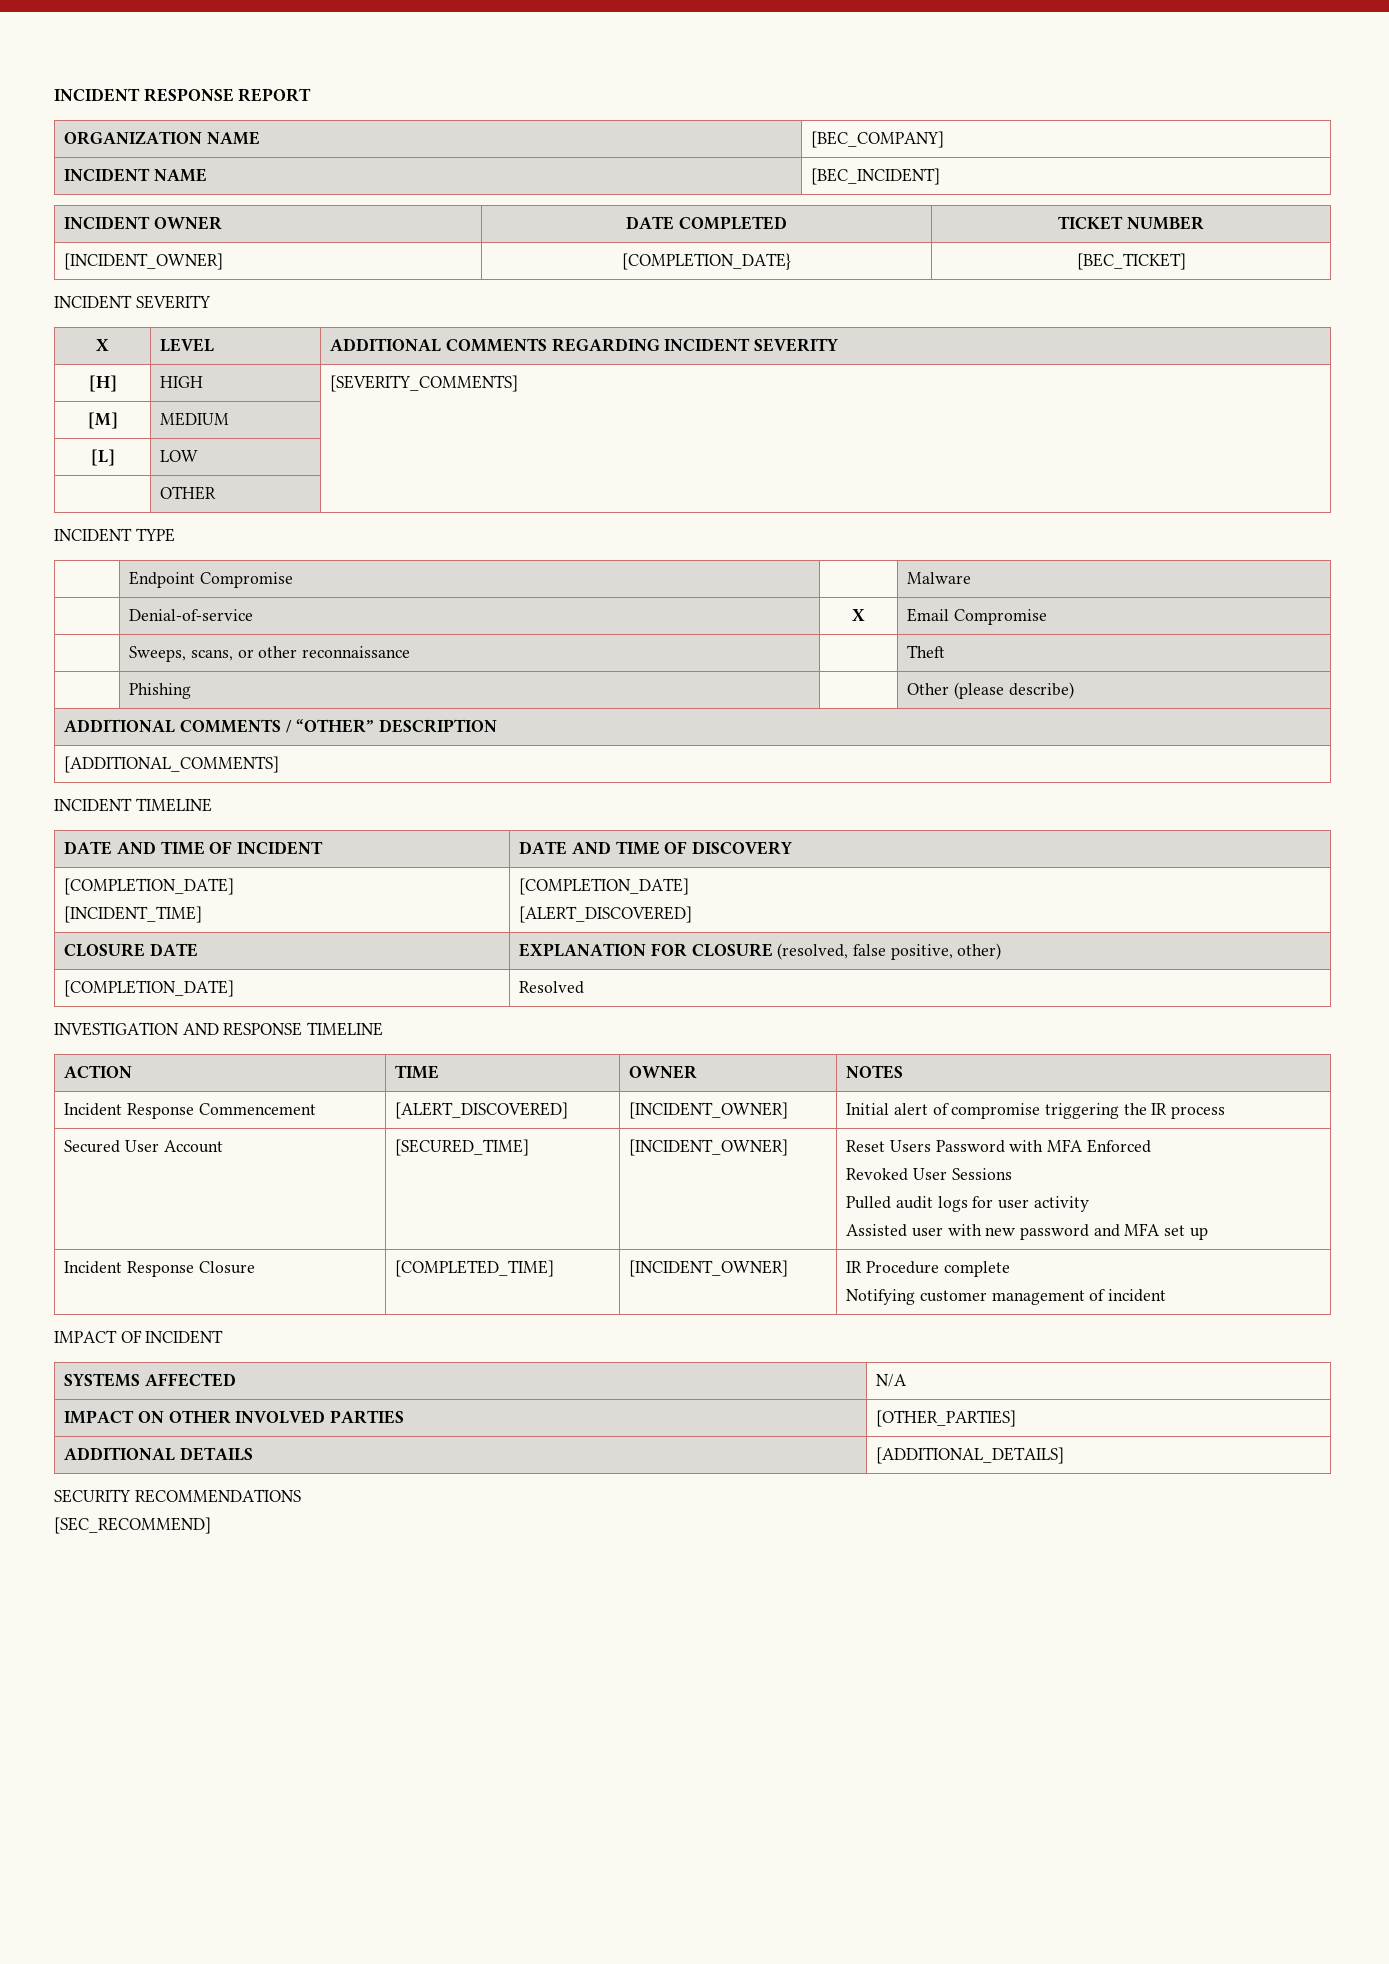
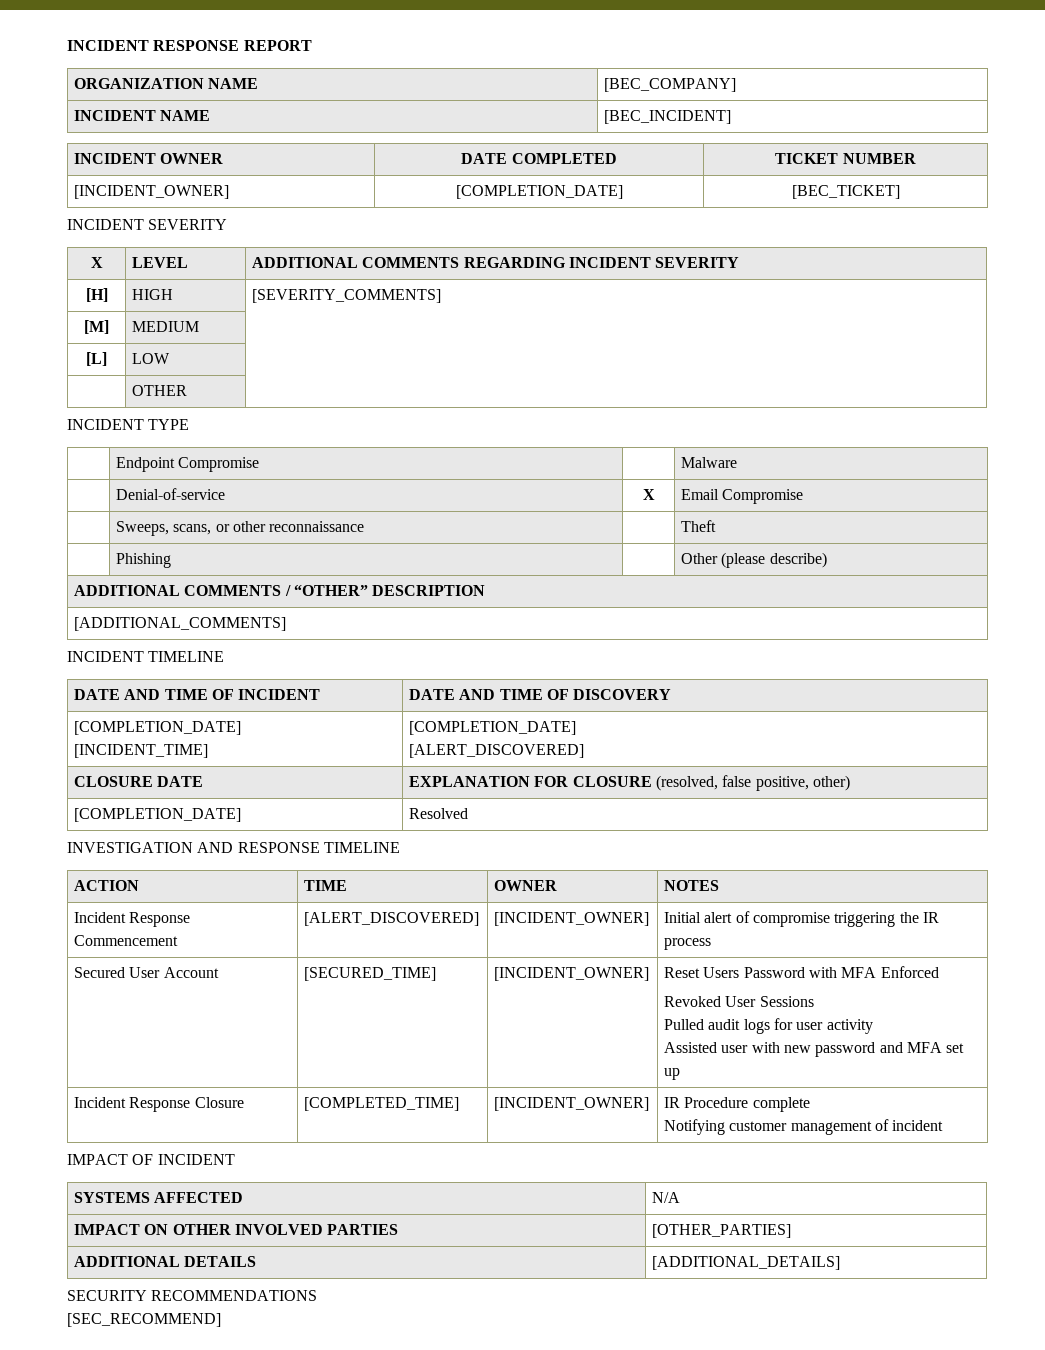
- [INCIDENT_OWNER] | [COMPLETION_DATE} | [BEC_TICKET]
+ [INCIDENT_OWNER] | [COMPLETION_DATE] | [BEC_TICKET]

